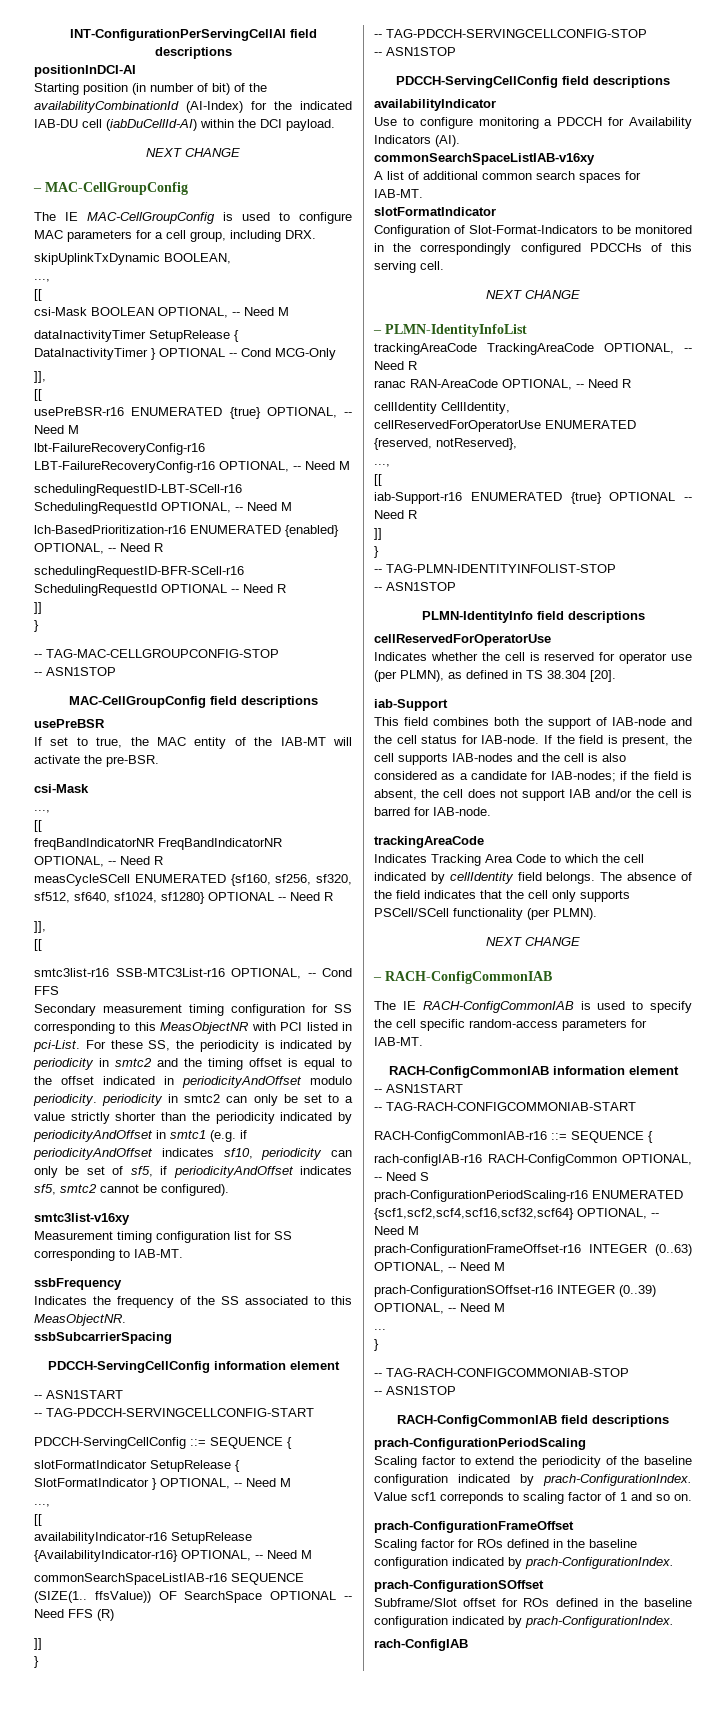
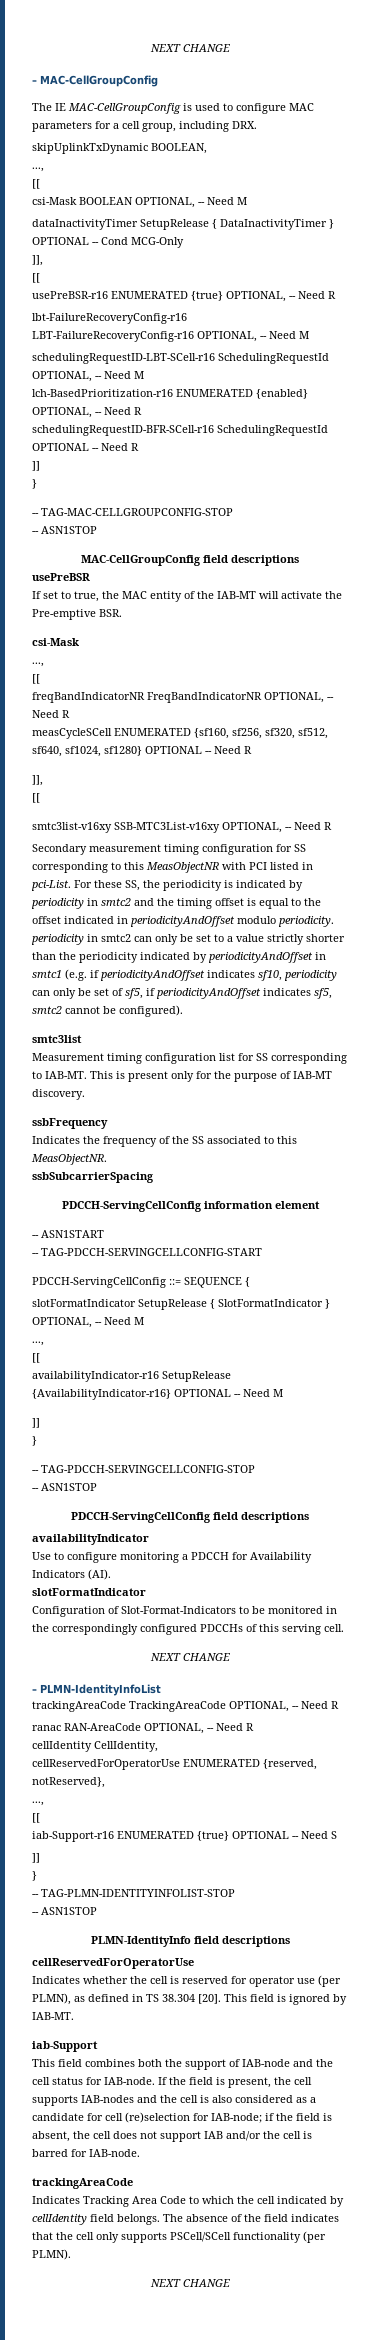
- INT-ConfigurationPerServingCellAI field descriptions
- positionInDCI-AI
- Starting position (in number of bit) of the availabilityCombinationId (AI-Index) for the indicated IAB-DU cell (iabDuCellId-AI) within the DCI payload.
- usePreBSR-r16 ENUMERATED {true} OPTIONAL, -- Need M
+ usePreBSR-r16 ENUMERATED {true} OPTIONAL, -- Need R
- If set to true, the MAC entity of the IAB-MT will activate the pre-BSR.
+ If set to true, the MAC entity of the IAB-MT will activate the Pre-emptive BSR.
- smtc3list-r16 SSB-MTC3List-r16 OPTIONAL, -- Cond FFS
+ smtc3list-v16xy SSB-MTC3List-v16xy OPTIONAL, -- Need R
- smtc3list-v16xy
+ smtc3list
+ This is present only for the purpose of IAB-MT discovery.
- availabilityIndicator-r16 SetupRelease {AvailabilityIndicator-r16} OPTIONAL, -- Need M
- commonSearchSpaceListIAB-r16 SEQUENCE (SIZE(1.. ffsValue)) OF SearchSpace OPTIONAL -- Need FFS (R)
+ availabilityIndicator-r16 SetupRelease {AvailabilityIndicator-r16} OPTIONAL -- Need M
- commonSearchSpaceListIAB-v16xy
- A list of additional common search spaces for IAB-MT.
- iab-Support-r16 ENUMERATED {true} OPTIONAL -- Need R
+ iab-Support-r16 ENUMERATED {true} OPTIONAL -- Need S
+ This field is ignored by IAB-MT.
- If the field is present, the cell supports IAB-nodes and the cell is also considered as a candidate for IAB-nodes; if the field is absent, the cell does not support IAB and/or the cell is barred for IAB-node.
+ If the field is present, the cell supports IAB-nodes and the cell is also considered as a candidate for cell (re)selection for IAB-node; if the field is absent, the cell does not support IAB and/or the cell is barred for IAB-node.
- – RACH-ConfigCommonIAB
- The IE RACH-ConfigCommonIAB is used to specify the cell specific random-access parameters for IAB-MT.
- RACH-ConfigCommonIAB information element
- -- ASN1START
- -- TAG-RACH-CONFIGCOMMONIAB-START
- RACH-ConfigCommonIAB-r16 ::= SEQUENCE {
- rach-configIAB-r16 RACH-ConfigCommon OPTIONAL, -- Need S
- prach-ConfigurationPeriodScaling-r16 ENUMERATED {scf1,scf2,scf4,scf16,scf32,scf64} OPTIONAL, -- Need M
- prach-ConfigurationFrameOffset-r16 INTEGER (0..63) OPTIONAL, -- Need M
- prach-ConfigurationSOffset-r16 INTEGER (0..39) OPTIONAL, -- Need M
- ...
- }
- -- TAG-RACH-CONFIGCOMMONIAB-STOP
- -- ASN1STOP
- RACH-ConfigCommonIAB field descriptions
- prach-ConfigurationPeriodScaling
- Scaling factor to extend the periodicity of the baseline configuration indicated by prach-ConfigurationIndex. Value scf1 correponds to scaling factor of 1 and so on.
- prach-ConfigurationFrameOffset
- Scaling factor for ROs defined in the baseline configuration indicated by prach-ConfigurationIndex.
- prach-ConfigurationSOffset
- Subframe/Slot offset for ROs defined in the baseline configuration indicated by prach-ConfigurationIndex.
- rach-ConfigIAB

